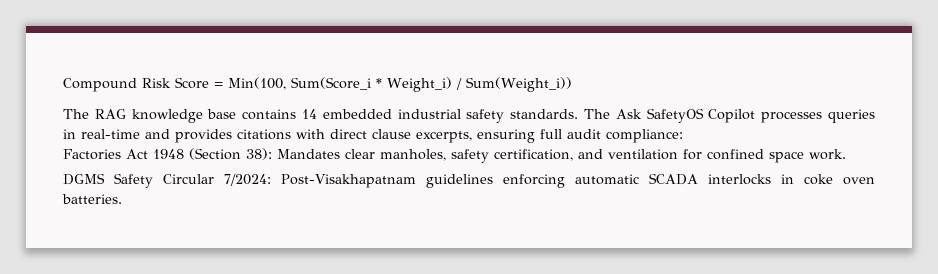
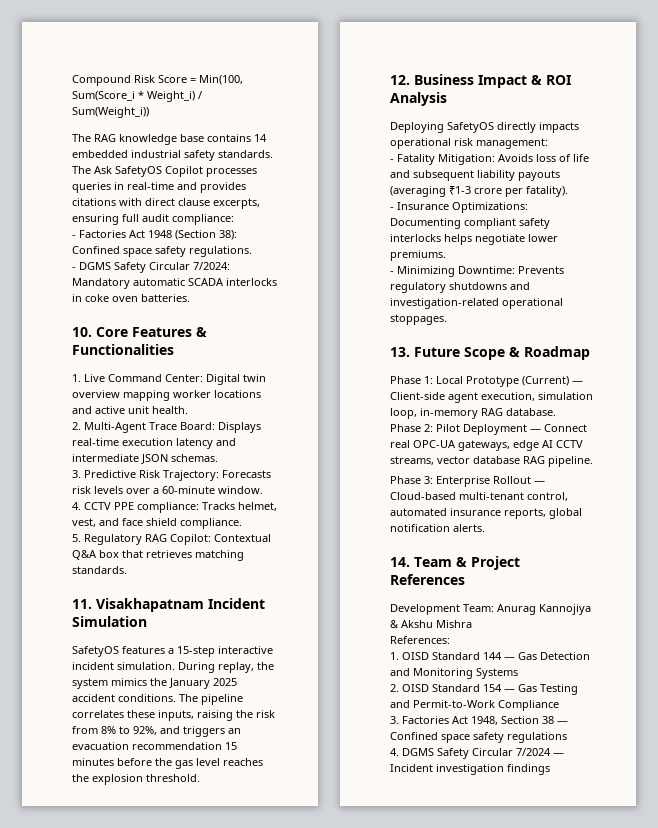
- Factories Act 1948 (Section 38): Mandates clear manholes, safety certification, and ventilation for confined space work.
- DGMS Safety Circular 7/2024: Post-Visakhapatnam guidelines enforcing automatic SCADA interlocks in coke oven batteries.
+ - Factories Act 1948 (Section 38): Confined space safety regulations.
+ - DGMS Safety Circular 7/2024: Mandatory automatic SCADA interlocks in coke oven batteries.
+ 10. Core Features & Functionalities
+ 1. Live Command Center: Digital twin overview mapping worker locations and active unit health.
+ 2. Multi-Agent Trace Board: Displays real-time execution latency and intermediate JSON schemas.
+ 3. Predictive Risk Trajectory: Forecasts risk levels over a 60-minute window.
+ 4. CCTV PPE compliance: Tracks helmet, vest, and face shield compliance.
+ 5. Regulatory RAG Copilot: Contextual Q&A box that retrieves matching standards.
+ 11. Visakhapatnam Incident Simulation
+ SafetyOS features a 15-step interactive incident simulation. During replay, the system mimics the January 2025 accident conditions. The pipeline correlates these inputs, raising the risk from 8% to 92%, and triggers an evacuation recommendation 15 minutes before the gas level reaches the explosion threshold.
+ 12. Business Impact & ROI Analysis
+ Deploying SafetyOS directly impacts operational risk management:
+ - Fatality Mitigation: Avoids loss of life and subsequent liability payouts (averaging ₹1-3 crore per fatality).
+ - Insurance Optimizations: Documenting compliant safety interlocks helps negotiate lower premiums.
+ - Minimizing Downtime: Prevents regulatory shutdowns and investigation-related operational stoppages.
+ 13. Future Scope & Roadmap
+ Phase 1: Local Prototype (Current) — Client-side agent execution, simulation loop, in-memory RAG database.
+ Phase 2: Pilot Deployment — Connect real OPC-UA gateways, edge AI CCTV streams, vector database RAG pipeline.
+ Phase 3: Enterprise Rollout — Cloud-based multi-tenant control, automated insurance reports, global notification alerts.
+ 14. Team & Project References
+ Development Team: Anurag Kannojiya & Akshu Mishra
+ References:
+ 1. OISD Standard 144 — Gas Detection and Monitoring Systems
+ 2. OISD Standard 154 — Gas Testing and Permit-to-Work Compliance
+ 3. Factories Act 1948, Section 38 — Confined space safety regulations
+ 4. DGMS Safety Circular 7/2024 — Incident investigation findings

